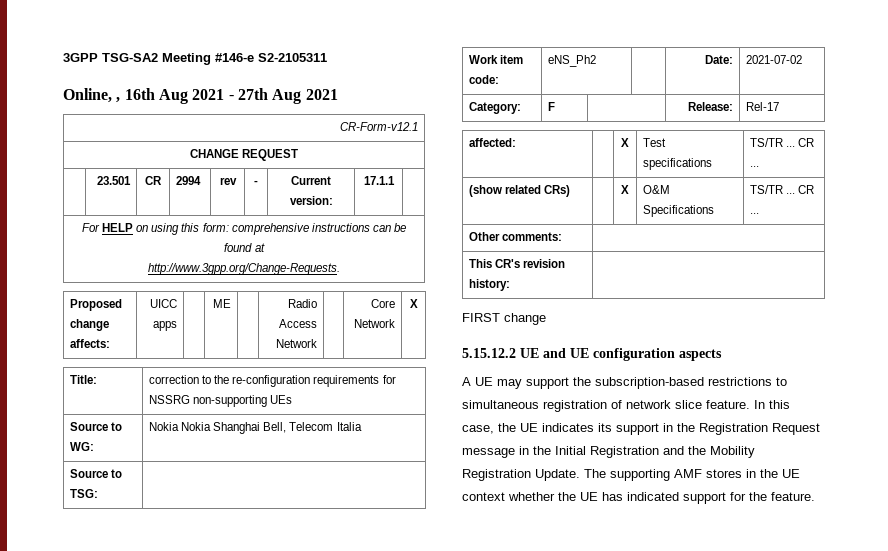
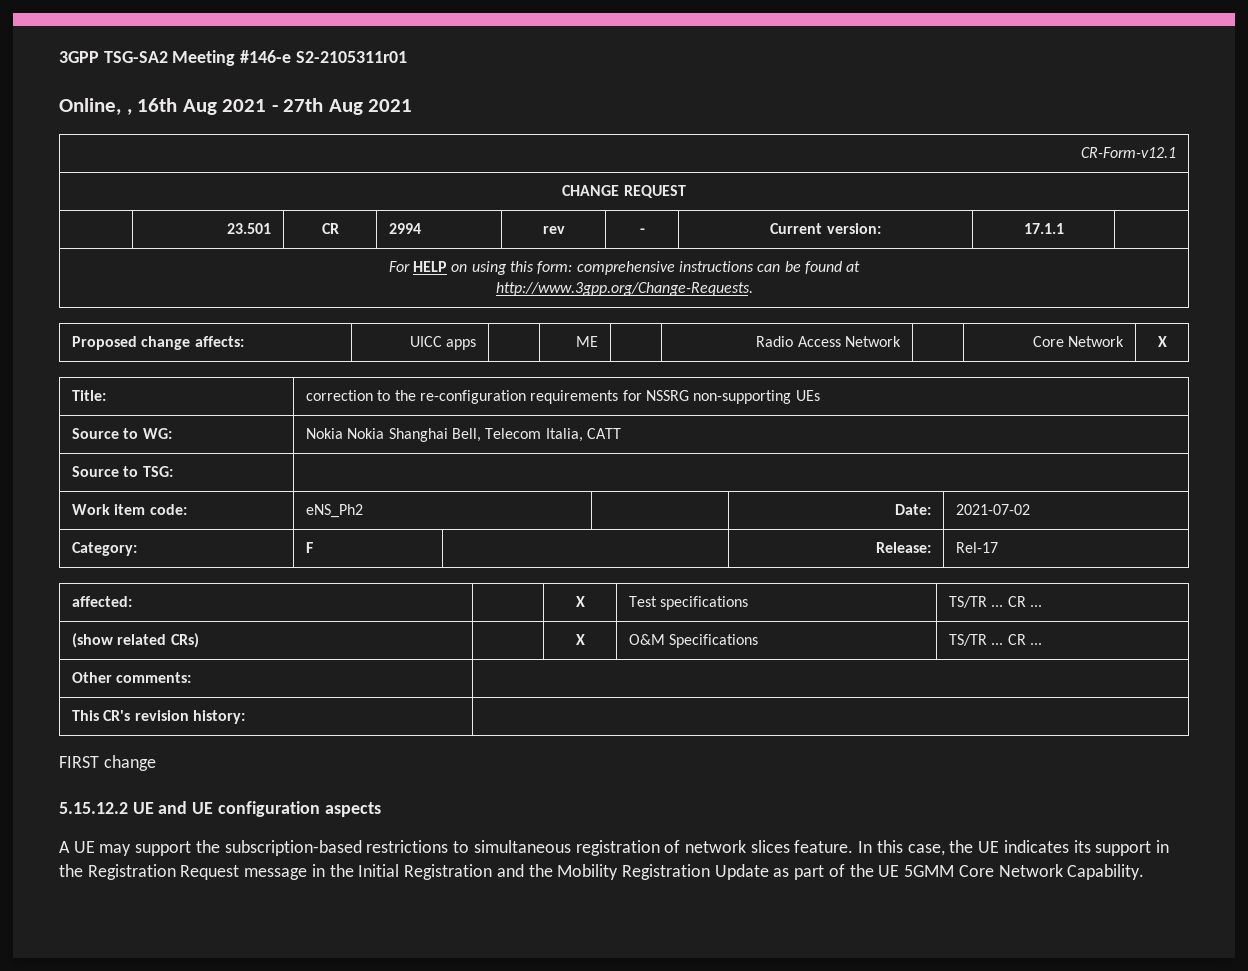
- 3GPP TSG-SA2 Meeting #146-e S2-2105311
+ 3GPP TSG-SA2 Meeting #146-e S2-2105311r01
- Source to WG: | Nokia Nokia Shanghai Bell, Telecom Italia
+ Source to WG: | Nokia Nokia Shanghai Bell, Telecom Italia, CATT
- A UE may support the subscription-based restrictions to simultaneous registration of network slice feature.
+ A UE may support the subscription-based restrictions to simultaneous registration of network slices feature.
- In this case, the UE indicates its support in the Registration Request message in the Initial Registration and the Mobility Registration Update. The supporting AMF stores in the UE context whether the UE has indicated support for the feature.
+ In this case, the UE indicates its support in the Registration Request message in the Initial Registration and the Mobility Registration Update as part of the UE 5GMM Core Network Capability.

